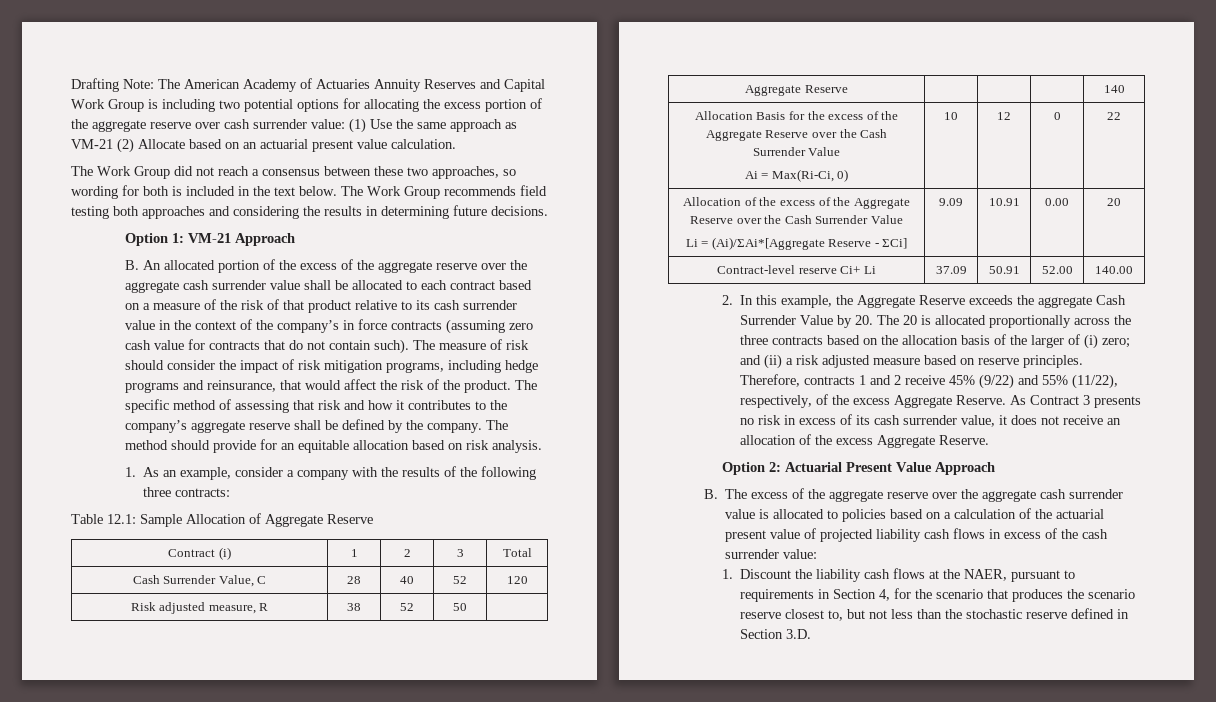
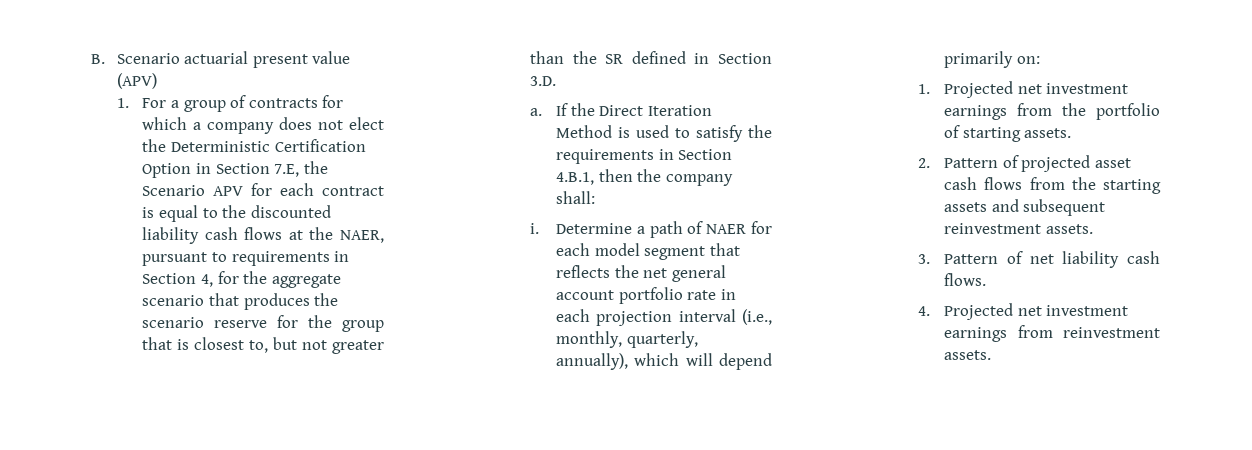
- Drafting Note: The American Academy of Actuaries Annuity Reserves and Capital Work Group is including two potential options for allocating the excess portion of the aggregate reserve over cash surrender value: (1) Use the same approach as VM-21 (2) Allocate based on an actuarial present value calculation.
- The Work Group did not reach a consensus between these two approaches, so wording for both is included in the text below. The Work Group recommends field testing both approaches and considering the results in determining future decisions.
- Option 1: VM-21 Approach
- B. An allocated portion of the excess of the aggregate reserve over the aggregate cash surrender value shall be allocated to each contract based on a measure of the risk of that product relative to its cash surrender value in the context of the company’s in force contracts (assuming zero cash value for contracts that do not contain such). The measure of risk should consider the impact of risk mitigation programs, including hedge programs and reinsurance, that would affect the risk of the product. The specific method of assessing that risk and how it contributes to the company’s aggregate reserve shall be defined by the company. The method should provide for an equitable allocation based on risk analysis.
- 1. As an example, consider a company with the results of the following three contracts:
- Table 12.1: Sample Allocation of Aggregate Reserve
- Contract (i) | 1 | 2 | 3 | Total
- Cash Surrender Value, C | 28 | 40 | 52 | 120
- Risk adjusted measure, R | 38 | 52 | 50 |
- Aggregate Reserve | | | | 140
- Allocation Basis for the excess of the Aggregate Reserve over the Cash Surrender Value
- Ai = Max(Ri-Ci, 0) | 10 | 12 | 0 | 22
- Allocation of the excess of the Aggregate Reserve over the Cash Surrender Value
- Li = (Ai)/ΣAi*[Aggregate Reserve - ΣCi] | 9.09 | 10.91 | 0.00 | 20
- Contract-level reserve Ci+ Li | 37.09 | 50.91 | 52.00 | 140.00
- 2. In this example, the Aggregate Reserve exceeds the aggregate Cash Surrender Value by 20. The 20 is allocated proportionally across the three contracts based on the allocation basis of the larger of (i) zero; and (ii) a risk adjusted measure based on reserve principles. Therefore, contracts 1 and 2 receive 45% (9/22) and 55% (11/22), respectively, of the excess Aggregate Reserve. As Contract 3 presents no risk in excess of its cash surrender value, it does not receive an allocation of the excess Aggregate Reserve.
- Option 2: Actuarial Present Value Approach
- B. The excess of the aggregate reserve over the aggregate cash surrender value is allocated to policies based on a calculation of the actuarial present value of projected liability cash flows in excess of the cash surrender value:
- 1. Discount the liability cash flows at the NAER, pursuant to requirements in Section 4, for the scenario that produces the scenario reserve closest to, but not less than the stochastic reserve defined in Section 3.D.
+ B. Scenario actuarial present value (APV)
+ 1. For a group of contracts for which a company does not elect the Deterministic Certification Option in Section 7.E, the Scenario APV for each contract is equal to the discounted liability cash flows at the NAER, pursuant to requirements in Section 4, for the aggregate scenario that produces the scenario reserve for the group that is closest to, but not greater than the SR defined in Section 3.D.
+ a. If the Direct Iteration Method is used to satisfy the requirements in Section 4.B.1, then the company shall:
+ i. Determine a path of NAER for each model segment that reflects the net general account portfolio rate in each projection interval (i.e., monthly, quarterly, annually), which will depend primarily on:
+ 1. Projected net investment earnings from the portfolio of starting assets.
+ 2. Pattern of projected asset cash flows from the starting assets and subsequent reinvestment assets.
+ 3. Pattern of net liability cash flows.
+ 4. Projected net investment earnings from reinvestment assets.

